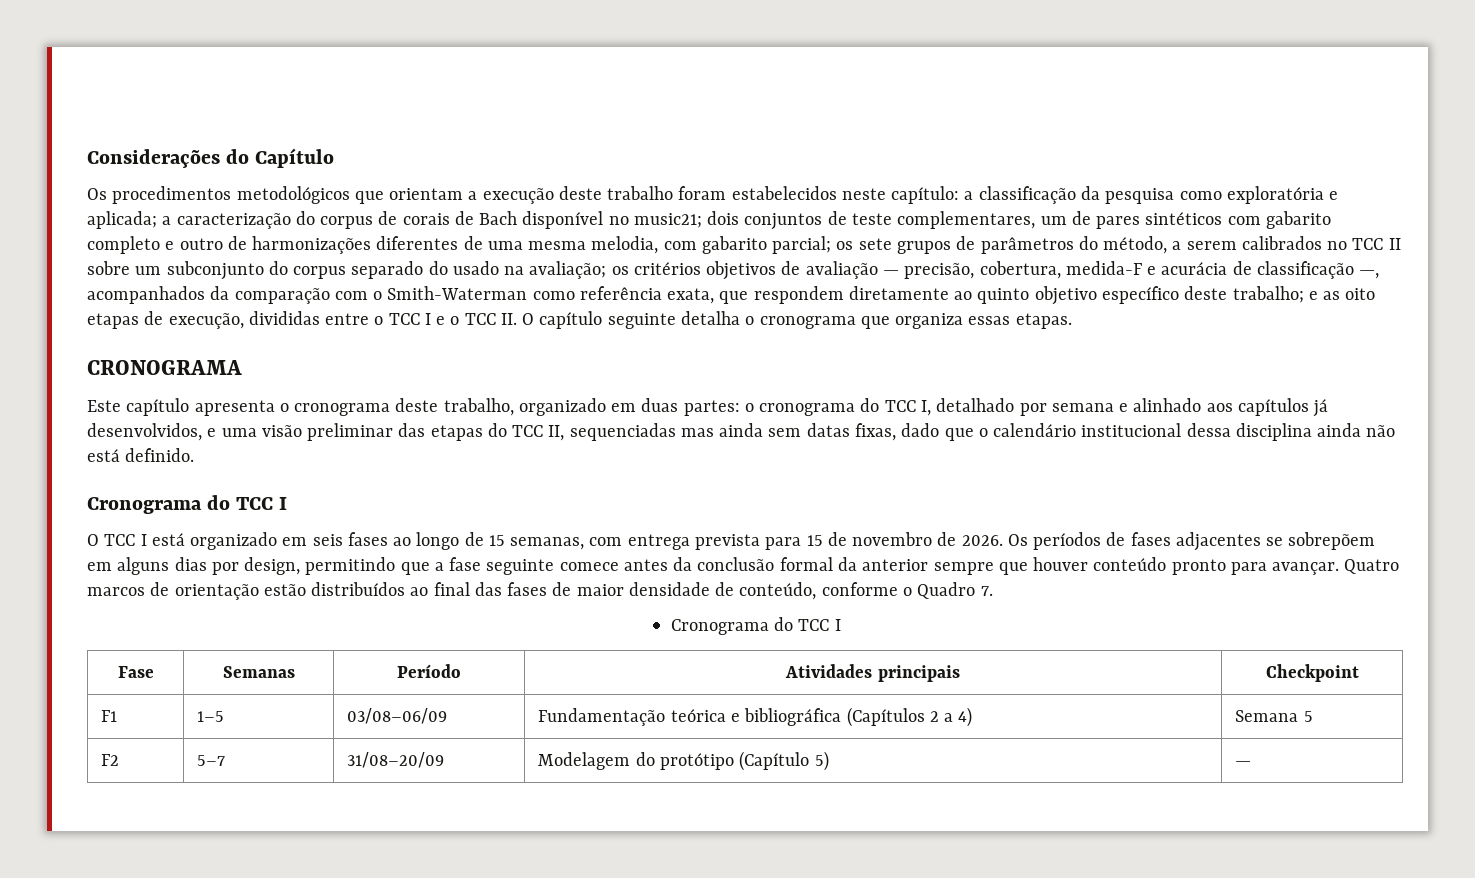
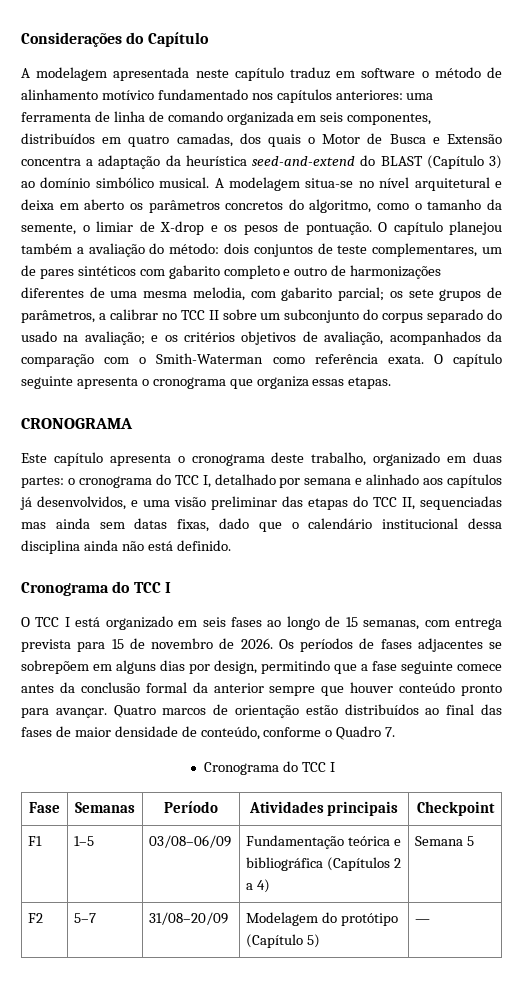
- Os procedimentos metodológicos que orientam a execução deste trabalho foram estabelecidos neste capítulo: a classificação da pesquisa como exploratória e aplicada; a caracterização do corpus de corais de Bach disponível no music21;
+ A modelagem apresentada neste capítulo traduz em software o método de alinhamento motívico fundamentado nos capítulos anteriores: uma ferramenta de linha de comando organizada em seis componentes, distribuídos em quatro camadas, dos quais o Motor de Busca e Extensão concentra a adaptação da heurística seed-and-extend do BLAST (Capítulo 3) ao domínio simbólico musical. A modelagem situa-se no nível arquitetural e deixa em aberto os parâmetros concretos do algoritmo, como o tamanho da semente, o limiar de X-drop e os pesos de pontuação. O capítulo planejou também a avaliação do método:
- os sete grupos de parâmetros do método, a serem calibrados no TCC II sobre um subconjunto do corpus separado do usado na avaliação;
+ os sete grupos de parâmetros, a calibrar no TCC II sobre um subconjunto do corpus separado do usado na avaliação;
- os critérios objetivos de avaliação — precisão, cobertura, medida-F e acurácia de classificação —, acompanhados da comparação com o Smith-Waterman como referência exata, que respondem diretamente ao quinto objetivo específico deste trabalho; e as oito etapas de execução, divididas entre o TCC I e o TCC II. O capítulo seguinte detalha o cronograma que organiza essas etapas.
+ e os critérios objetivos de avaliação, acompanhados da comparação com o Smith-Waterman como referência exata. O capítulo seguinte apresenta o cronograma que organiza essas etapas.

